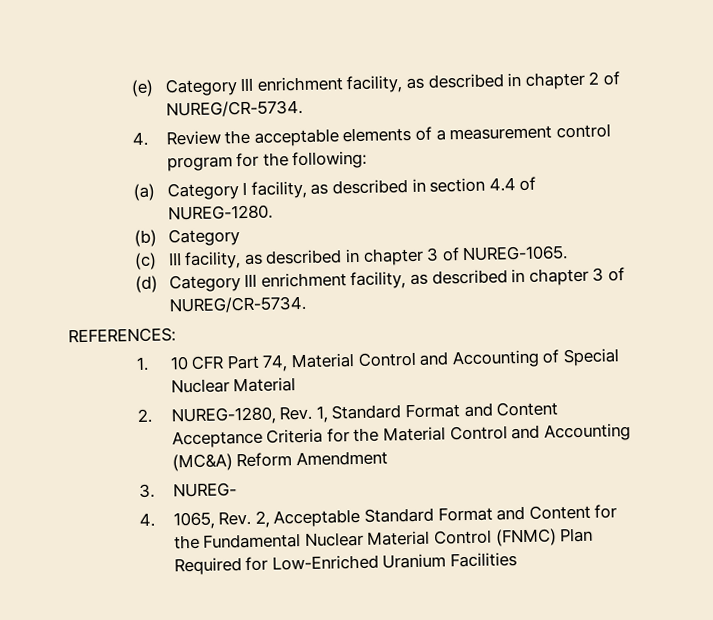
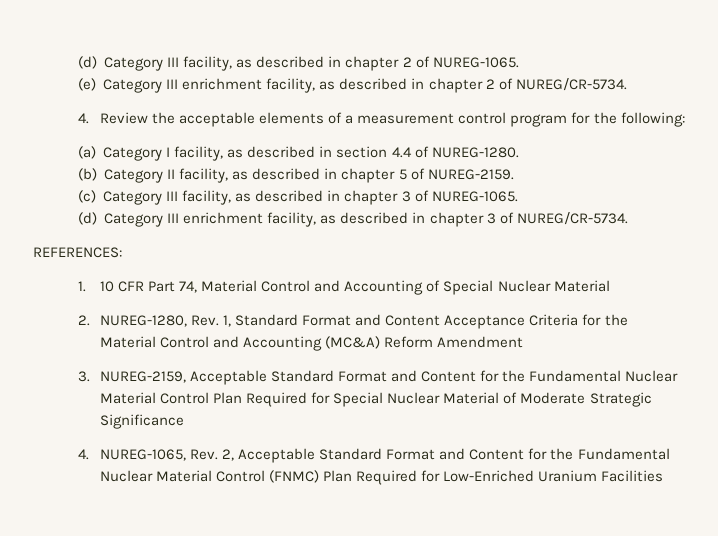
+ (d) Category III facility, as described in chapter 2 of NUREG-1065.
- (b) Category
+ (b) Category II facility, as described in chapter 5 of NUREG-2159.
- (c) III facility, as described in chapter 3 of NUREG-1065.
+ (c) Category III facility, as described in chapter 3 of NUREG-1065.
- 3. NUREG-
- 4. 1065, Rev. 2, Acceptable Standard Format and Content for the Fundamental Nuclear Material Control (FNMC) Plan Required for Low-Enriched Uranium Facilities
+ 3. NUREG-2159, Acceptable Standard Format and Content for the Fundamental Nuclear Material Control Plan Required for Special Nuclear Material of Moderate Strategic Significance
+ 4. NUREG-1065, Rev. 2, Acceptable Standard Format and Content for the Fundamental Nuclear Material Control (FNMC) Plan Required for Low-Enriched Uranium Facilities

